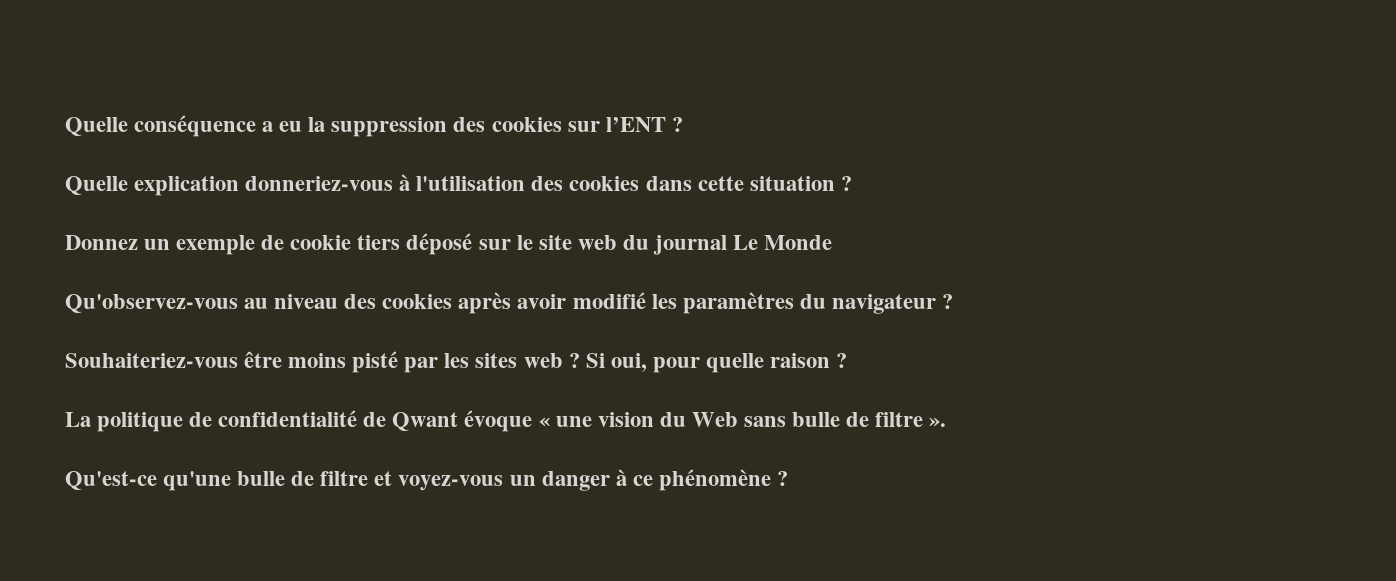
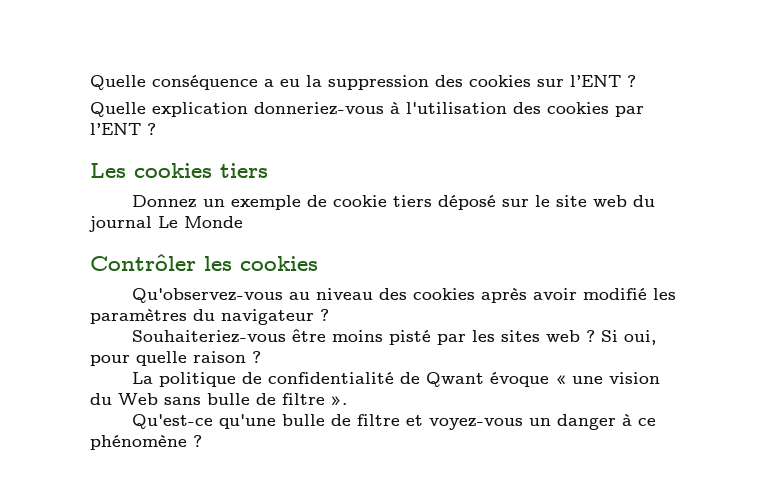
- Quelle explication donneriez-vous à l'utilisation des cookies dans cette situation ?
+ Quelle explication donneriez-vous à l'utilisation des cookies par l’ENT ?
+ Les cookies tiers
+ Contrôler les cookies

